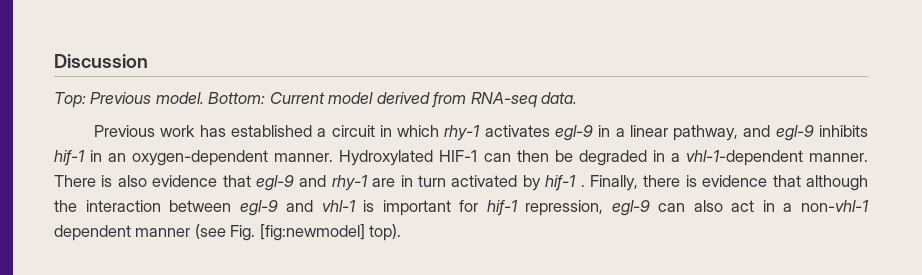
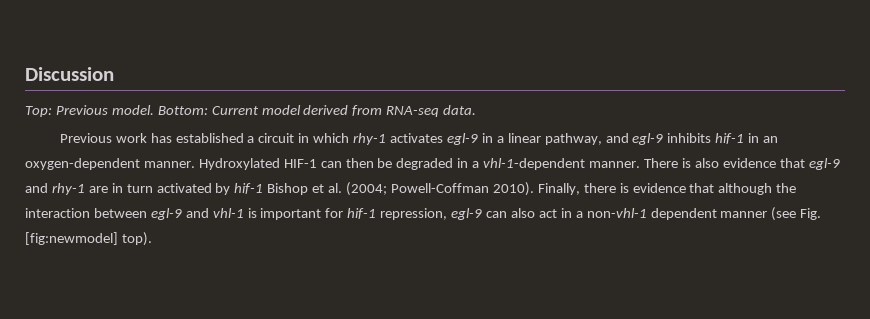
- There is also evidence that egl-9 and rhy-1 are in turn activated by hif-1 .
+ There is also evidence that egl-9 and rhy-1 are in turn activated by hif-1 Bishop et al. (2004; Powell-Coffman 2010).

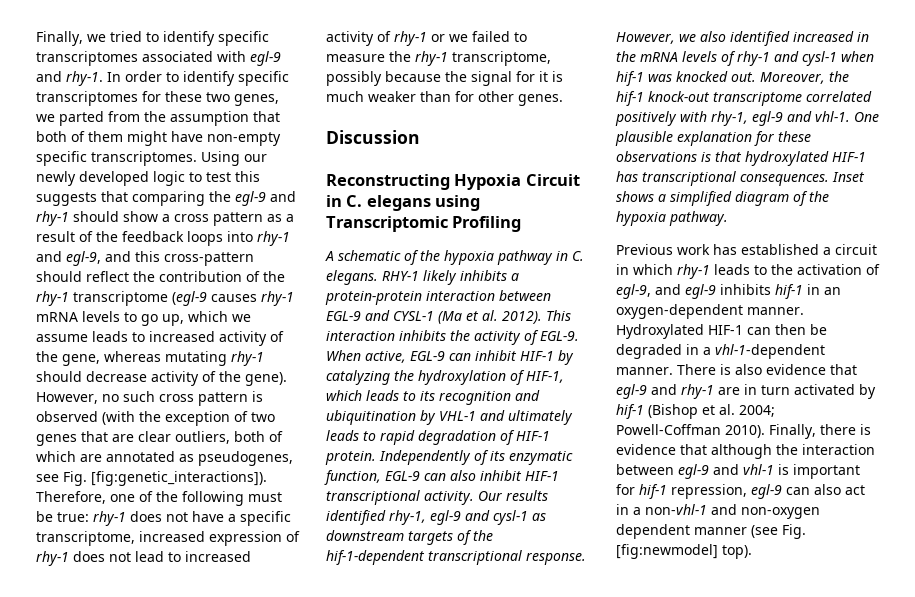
+ Finally, we tried to identify specific transcriptomes associated with egl-9 and rhy-1. In order to identify specific transcriptomes for these two genes, we parted from the assumption that both of them might have non-empty specific transcriptomes. Using our newly developed logic to test this suggests that comparing the egl-9 and rhy-1 should show a cross pattern as a result of the feedback loops into rhy-1 and egl-9, and this cross-pattern should reflect the contribution of the rhy-1 transcriptome (egl-9 causes rhy-1 mRNA levels to go up, which we assume leads to increased activity of the gene, whereas mutating rhy-1 should decrease activity of the gene). However, no such cross pattern is observed (with the exception of two genes that are clear outliers, both of which are annotated as pseudogenes, see Fig. [fig:genetic_interactions]). Therefore, one of the following must be true: rhy-1 does not have a specific transcriptome, increased expression of rhy-1 does not lead to increased activity of rhy-1 or we failed to measure the rhy-1 transcriptome, possibly because the signal for it is much weaker than for other genes.
  Discussion
- Top: Previous model. Bottom: Current model derived from RNA-seq data.
+ Reconstructing Hypoxia Circuit in C. elegans using Transcriptomic Profiling
+ A schematic of the hypoxia pathway in C. elegans. RHY-1 likely inhibits a protein-protein interaction between EGL-9 and CYSL-1 (Ma et al. 2012). This interaction inhibits the activity of EGL-9. When active, EGL-9 can inhibit HIF-1 by catalyzing the hydroxylation of HIF-1, which leads to its recognition and ubiquitination by VHL-1 and ultimately leads to rapid degradation of HIF-1 protein. Independently of its enzymatic function, EGL-9 can also inhibit HIF-1 transcriptional activity. Our results identified rhy-1, egl-9 and cysl-1 as downstream targets of the hif-1-dependent transcriptional response. However, we also identified increased in the mRNA levels of rhy-1 and cysl-1 when hif-1 was knocked out. Moreover, the hif-1 knock-out transcriptome correlated positively with rhy-1, egl-9 and vhl-1. One plausible explanation for these observations is that hydroxylated HIF-1 has transcriptional consequences. Inset shows a simplified diagram of the hypoxia pathway.
- Previous work has established a circuit in which rhy-1 activates egl-9 in a linear pathway, and egl-9 inhibits hif-1 in an oxygen-dependent manner.
+ Previous work has established a circuit in which rhy-1 leads to the activation of egl-9, and egl-9 inhibits hif-1 in an oxygen-dependent manner.
- There is also evidence that egl-9 and rhy-1 are in turn activated by hif-1 Bishop et al. (2004; Powell-Coffman 2010).
+ There is also evidence that egl-9 and rhy-1 are in turn activated by hif-1 (Bishop et al. 2004; Powell-Coffman 2010).
- Finally, there is evidence that although the interaction between egl-9 and vhl-1 is important for hif-1 repression, egl-9 can also act in a non-vhl-1 dependent manner (see Fig. [fig:newmodel] top).
+ Finally, there is evidence that although the interaction between egl-9 and vhl-1 is important for hif-1 repression, egl-9 can also act in a non-vhl-1 and non-oxygen dependent manner (see Fig. [fig:newmodel] top).

